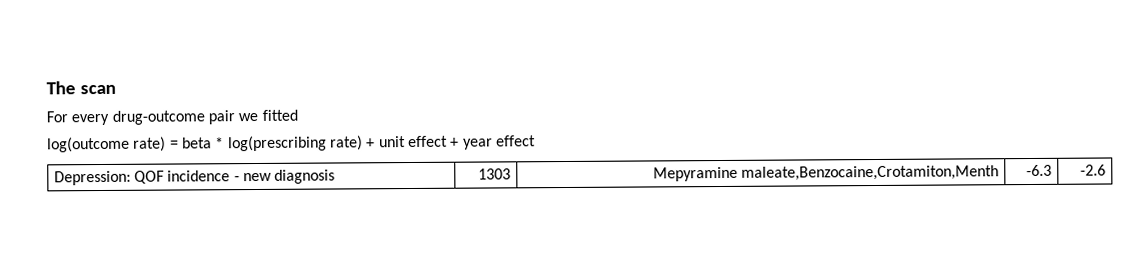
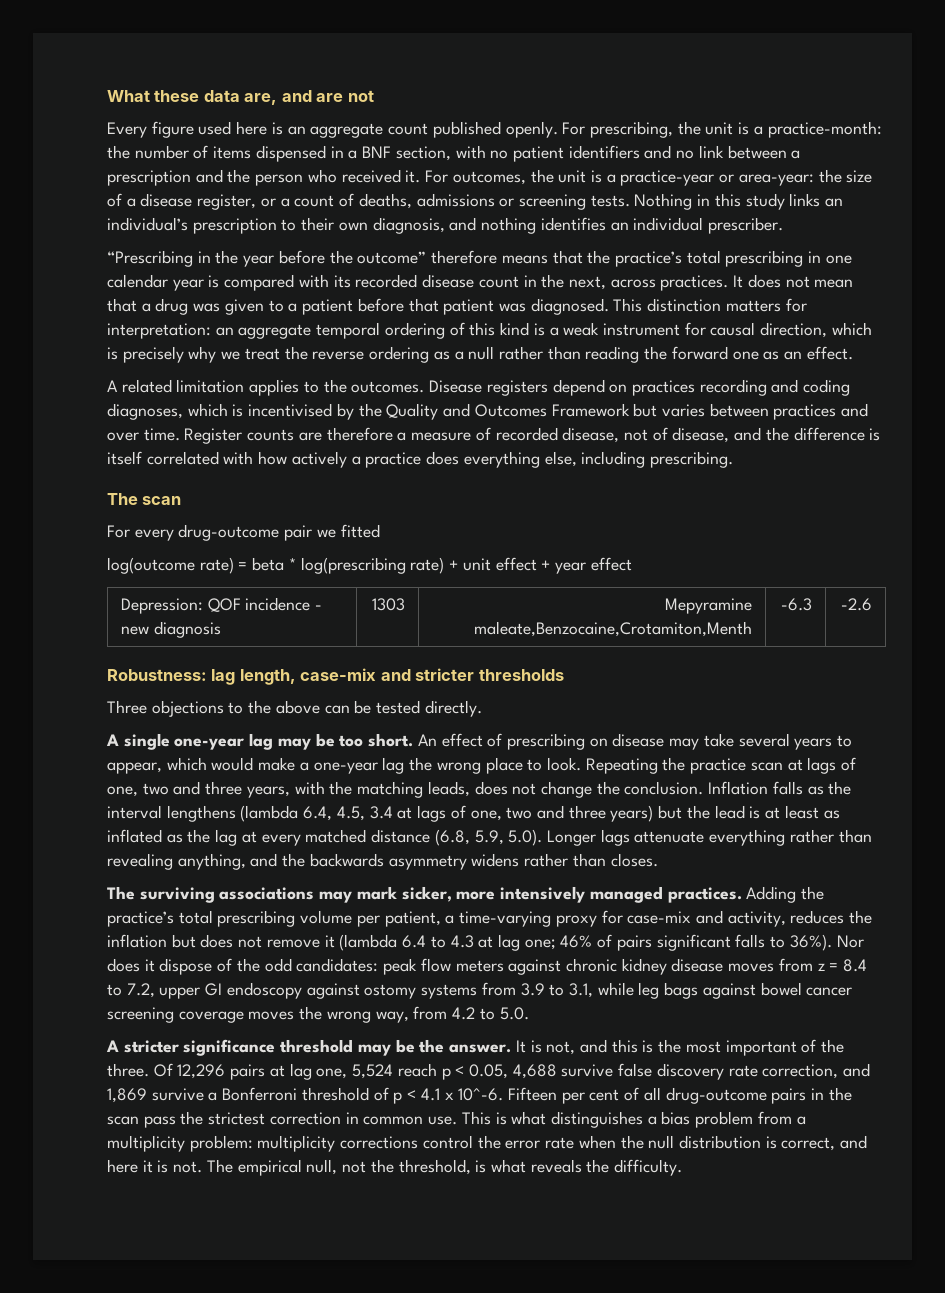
+ What these data are, and are not
+ Every figure used here is an aggregate count published openly. For prescribing, the unit is a practice-month: the number of items dispensed in a BNF section, with no patient identifiers and no link between a prescription and the person who received it. For outcomes, the unit is a practice-year or area-year: the size of a disease register, or a count of deaths, admissions or screening tests. Nothing in this study links an individual’s prescription to their own diagnosis, and nothing identifies an individual prescriber.
+ “Prescribing in the year before the outcome” therefore means that the practice’s total prescribing in one calendar year is compared with its recorded disease count in the next, across practices. It does not mean that a drug was given to a patient before that patient was diagnosed. This distinction matters for interpretation: an aggregate temporal ordering of this kind is a weak instrument for causal direction, which is precisely why we treat the reverse ordering as a null rather than reading the forward one as an effect.
+ A related limitation applies to the outcomes. Disease registers depend on practices recording and coding diagnoses, which is incentivised by the Quality and Outcomes Framework but varies between practices and over time. Register counts are therefore a measure of recorded disease, not of disease, and the difference is itself correlated with how actively a practice does everything else, including prescribing.
+ Robustness: lag length, case-mix and stricter thresholds
+ Three objections to the above can be tested directly.
+ A single one-year lag may be too short. An effect of prescribing on disease may take several years to appear, which would make a one-year lag the wrong place to look. Repeating the practice scan at lags of one, two and three years, with the matching leads, does not change the conclusion. Inflation falls as the interval lengthens (lambda 6.4, 4.5, 3.4 at lags of one, two and three years) but the lead is at least as inflated as the lag at every matched distance (6.8, 5.9, 5.0). Longer lags attenuate everything rather than revealing anything, and the backwards asymmetry widens rather than closes.
+ The surviving associations may mark sicker, more intensively managed practices. Adding the practice’s total prescribing volume per patient, a time-varying proxy for case-mix and activity, reduces the inflation but does not remove it (lambda 6.4 to 4.3 at lag one; 46% of pairs significant falls to 36%). Nor does it dispose of the odd candidates: peak flow meters against chronic kidney disease moves from z = 8.4 to 7.2, upper GI endoscopy against ostomy systems from 3.9 to 3.1, while leg bags against bowel cancer screening coverage moves the wrong way, from 4.2 to 5.0.
+ A stricter significance threshold may be the answer. It is not, and this is the most important of the three. Of 12,296 pairs at lag one, 5,524 reach p < 0.05, 4,688 survive false discovery rate correction, and 1,869 survive a Bonferroni threshold of p < 4.1 x 10^-6. Fifteen per cent of all drug-outcome pairs in the scan pass the strictest correction in common use. This is what distinguishes a bias problem from a multiplicity problem: multiplicity corrections control the error rate when the null distribution is correct, and here it is not. The empirical null, not the threshold, is what reveals the difficulty.

